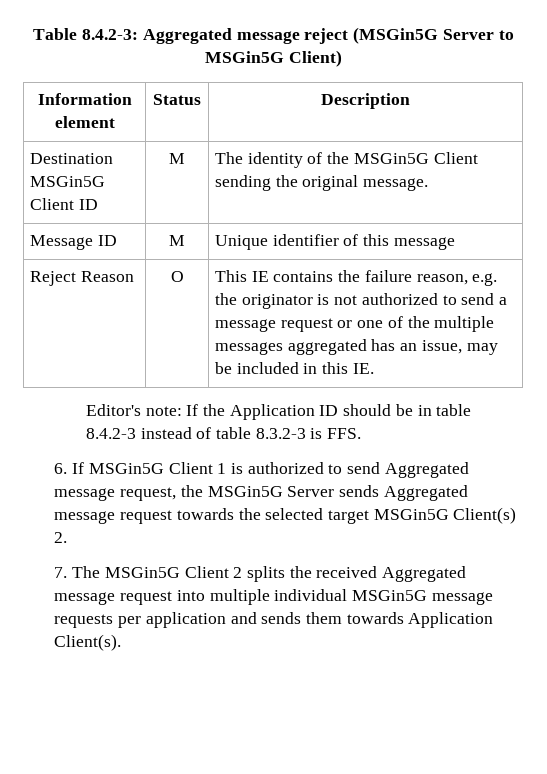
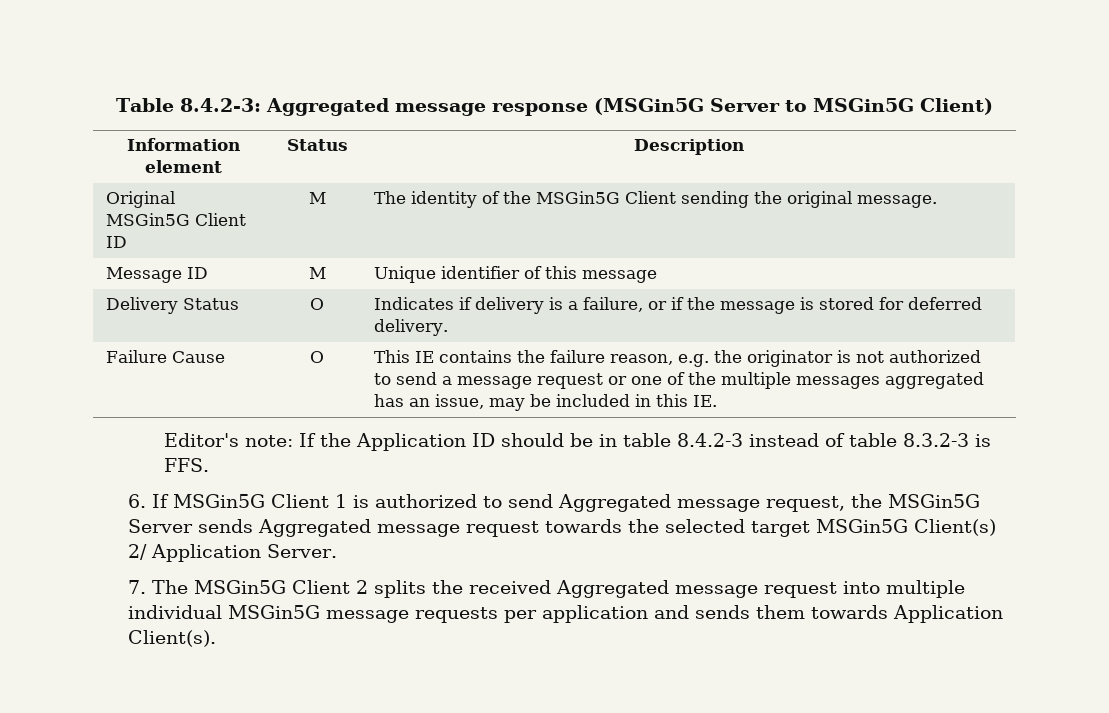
- Table 8.4.2-3: Aggregated message reject (MSGin5G Server to MSGin5G Client)
+ Table 8.4.2-3: Aggregated message response (MSGin5G Server to MSGin5G Client)
- Destination MSGin5G Client ID | M | The identity of the MSGin5G Client sending the original message.
+ Original MSGin5G Client ID | M | The identity of the MSGin5G Client sending the original message.
- Reject Reason | O | This IE contains the failure reason, e.g. the originator is not authorized to send a message request or one of the multiple messages aggregated has an issue, may be included in this IE.
+ Delivery Status | O | Indicates if delivery is a failure, or if the message is stored for deferred delivery.
+ Failure Cause | O | This IE contains the failure reason, e.g. the originator is not authorized to send a message request or one of the multiple messages aggregated has an issue, may be included in this IE.
- 6. If MSGin5G Client 1 is authorized to send Aggregated message request, the MSGin5G Server sends Aggregated message request towards the selected target MSGin5G Client(s) 2.
+ 6. If MSGin5G Client 1 is authorized to send Aggregated message request, the MSGin5G Server sends Aggregated message request towards the selected target MSGin5G Client(s) 2/ Application Server.

